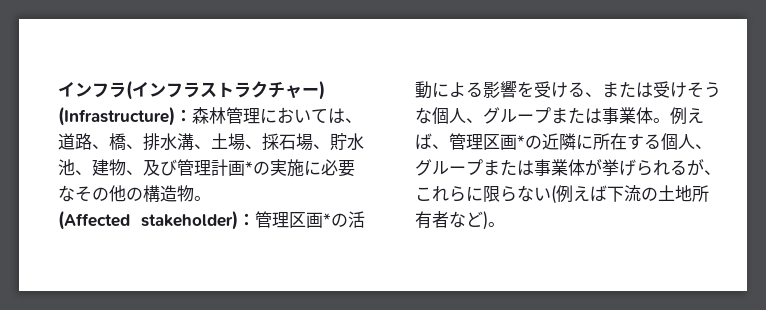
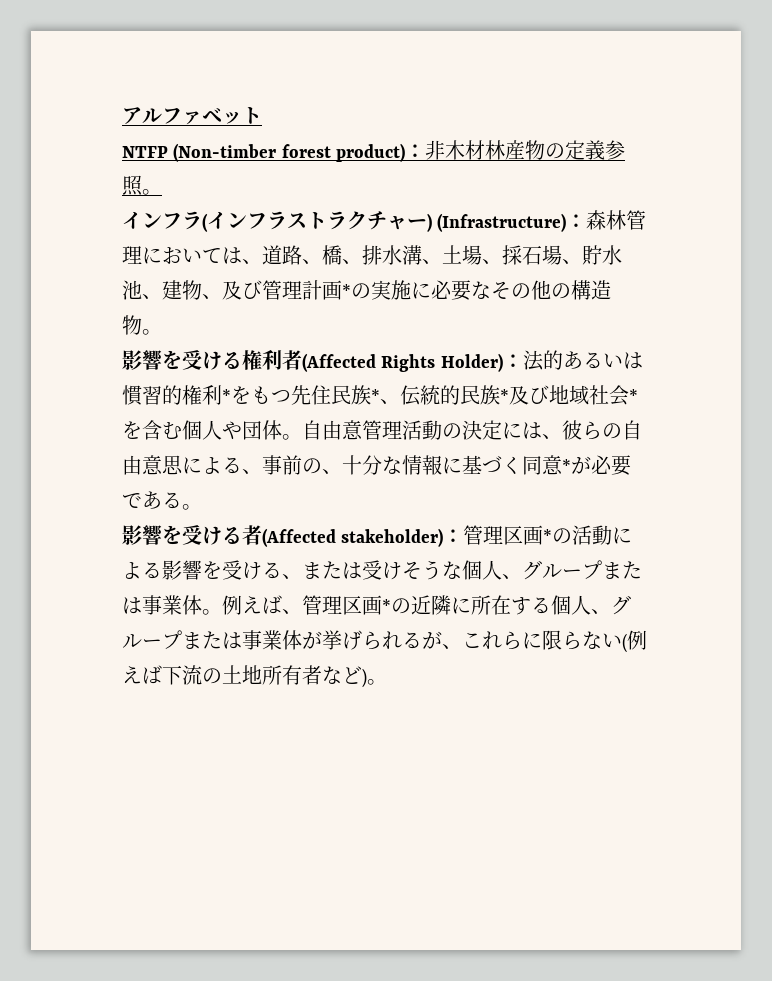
+ アルファベット
+ NTFP (Non-timber forest product)：非木材林産物の定義参照。
- (Affected stakeholder)：管理区画*の活動による影響を受ける、または受けそうな個人、グループまたは事業体。
+ 影響を受ける権利者(Affected Rights Holder)：法的あるいは慣習的権利*をもつ先住民族*、伝統的民族*及び地域社会*を含む個人や団体。自由意管理活動の決定には、彼らの自由意思による、事前の、十分な情報に基づく同意*が必要である。
+ 影響を受ける者(Affected stakeholder)：管理区画*の活動による影響を受ける、または受けそうな個人、グループまたは事業体。

